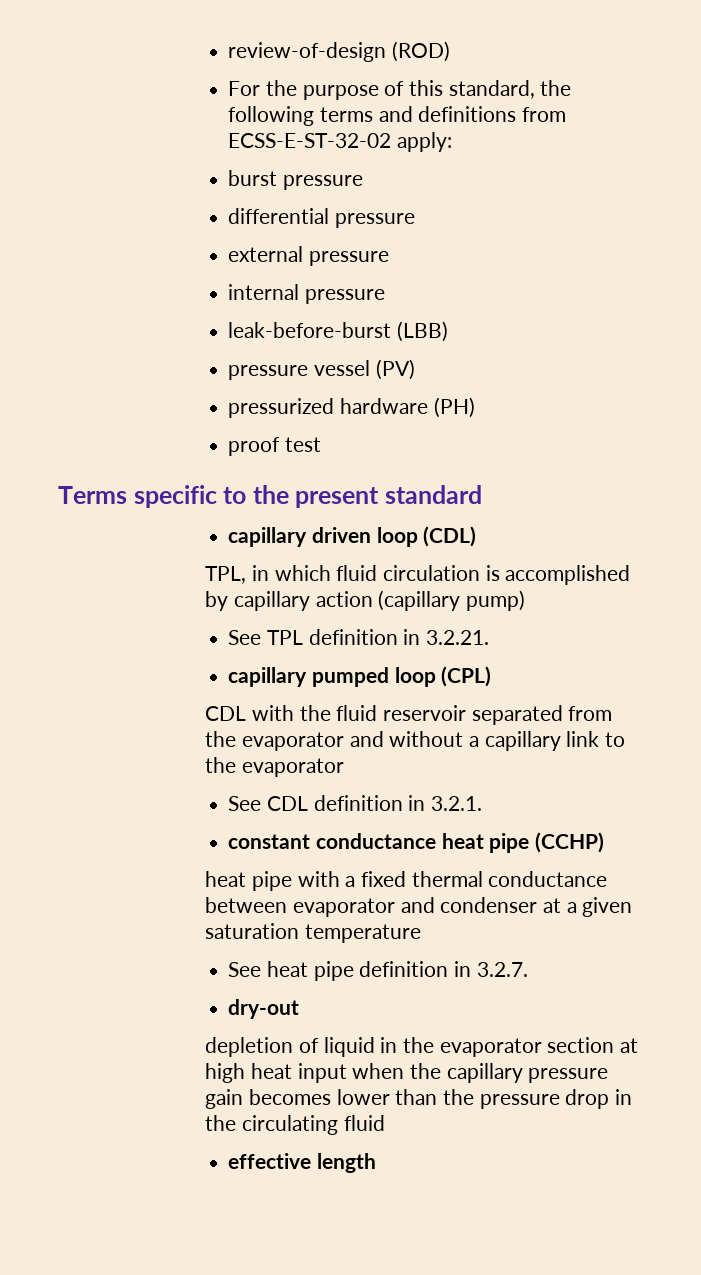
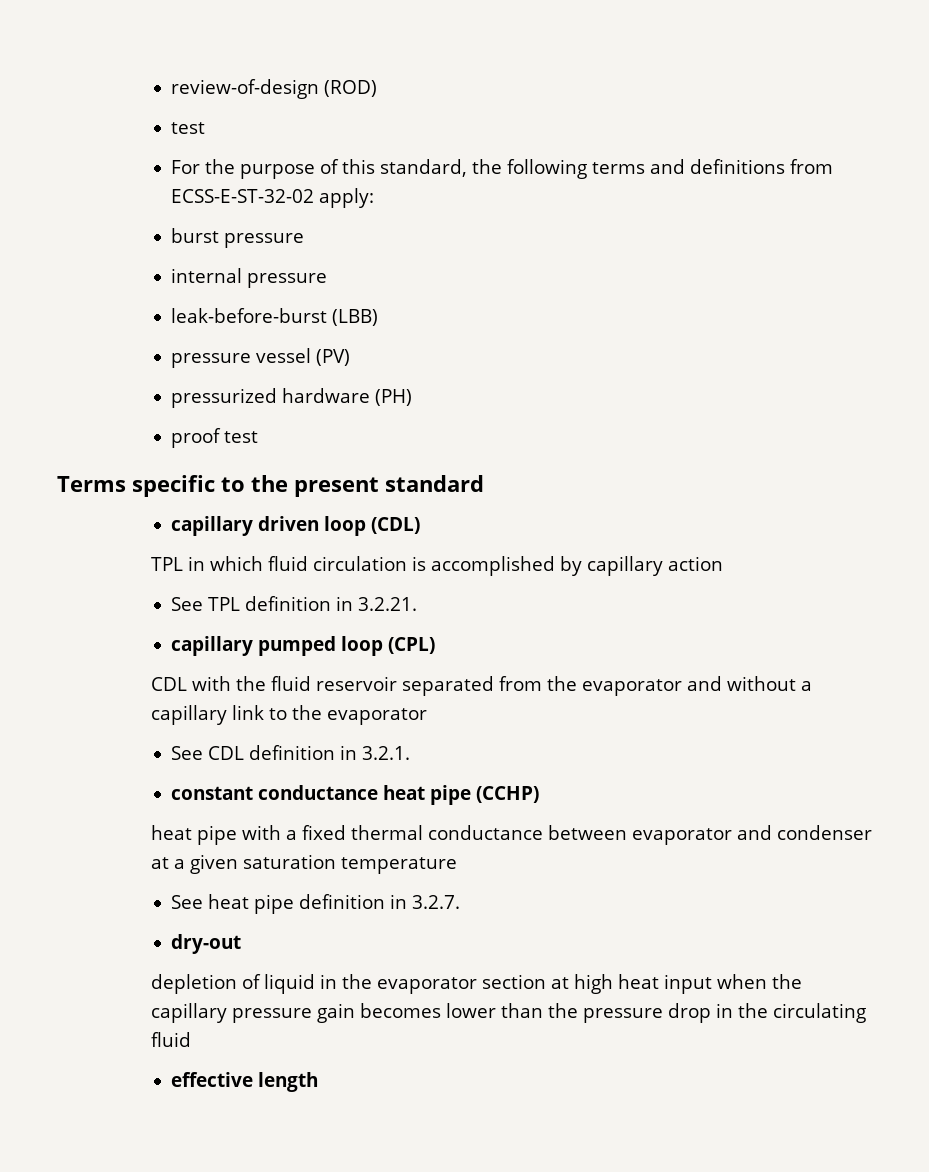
  review-of-design (ROD)
+ test
- differential pressure
- external pressure
- TPL, in which fluid circulation is accomplished by capillary action (capillary pump)
+ TPL in which fluid circulation is accomplished by capillary action

